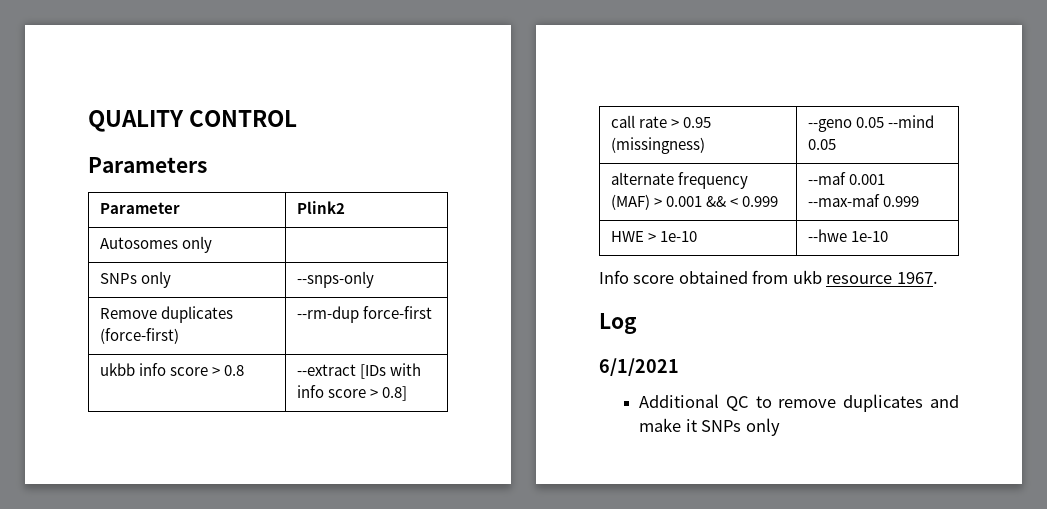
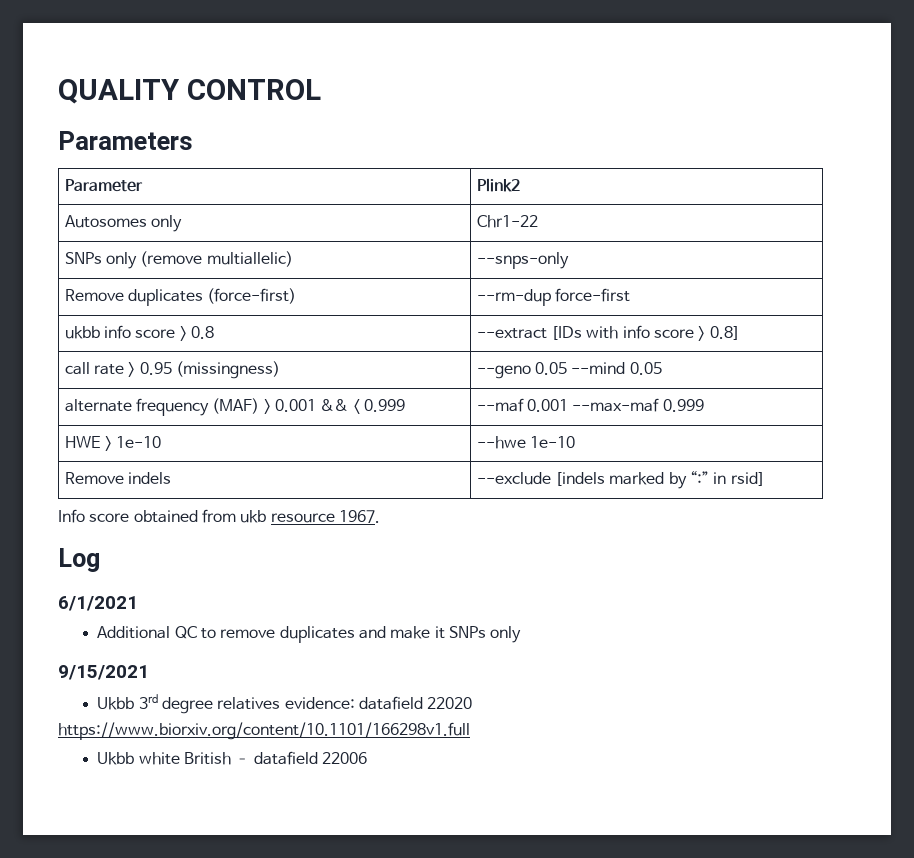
- Autosomes only |
- SNPs only | --snps-only
+ Autosomes only | Chr1-22
+ SNPs only (remove multiallelic) | --snps-only
+ Remove indels | --exclude [indels marked by “:” in rsid]
+ 9/15/2021
+ Ukbb 3rd degree relatives evidence: datafield 22020
+ https://www.biorxiv.org/content/10.1101/166298v1.full
+ Ukbb white British – datafield 22006

